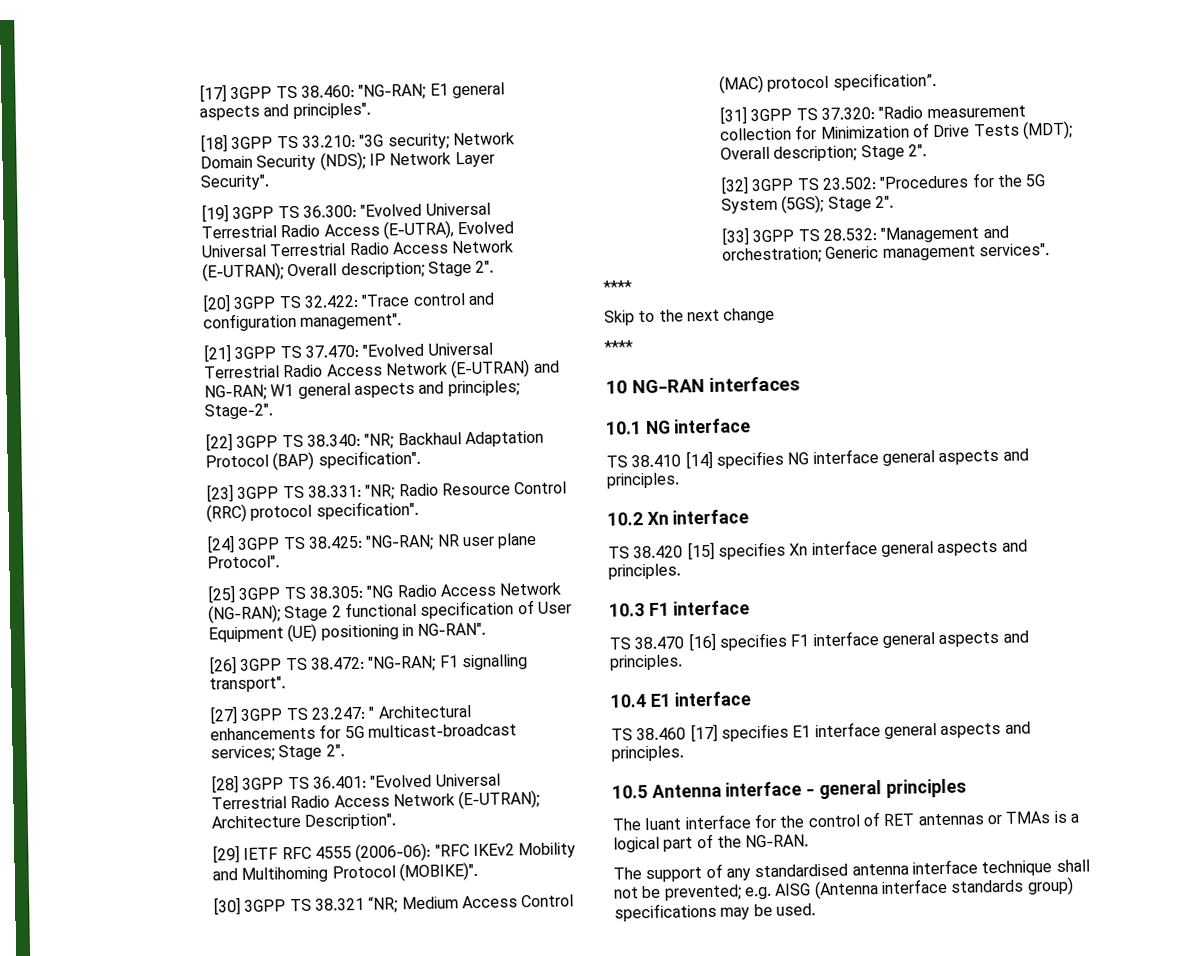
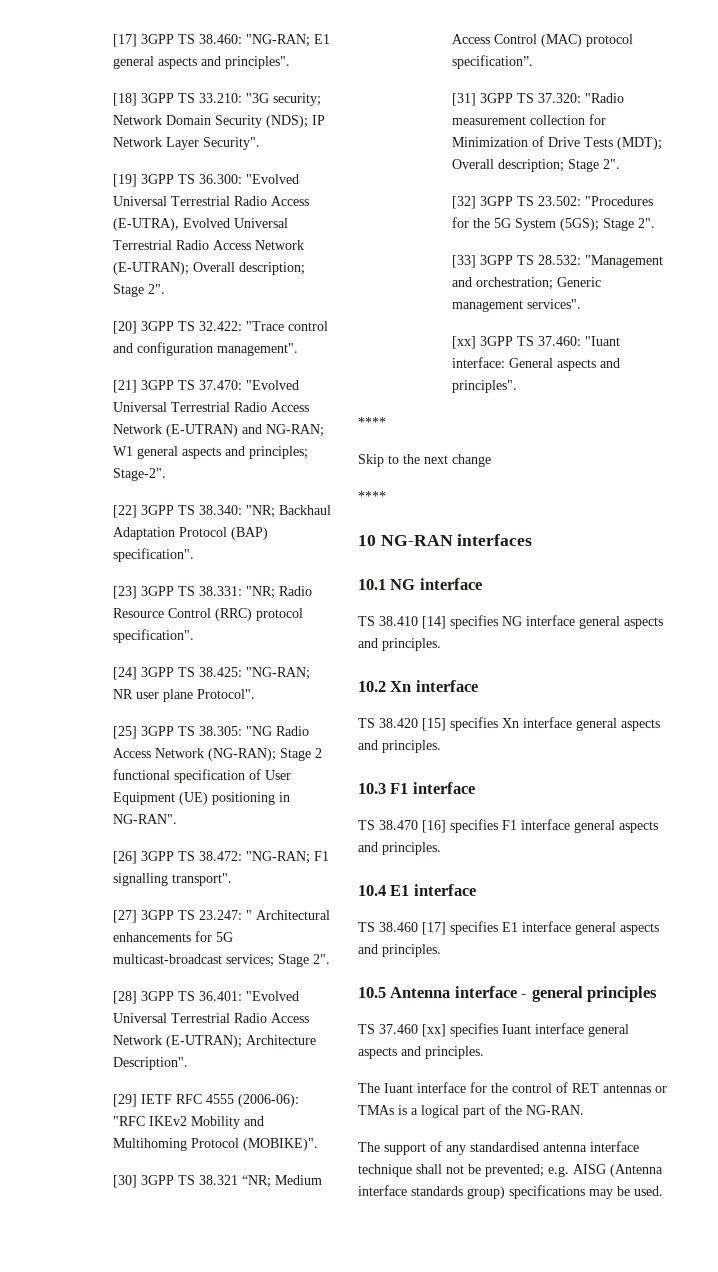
+ [xx] 3GPP TS 37.460: "Iuant interface: General aspects and principles".
+ TS 37.460 [xx] specifies Iuant interface general aspects and principles.

